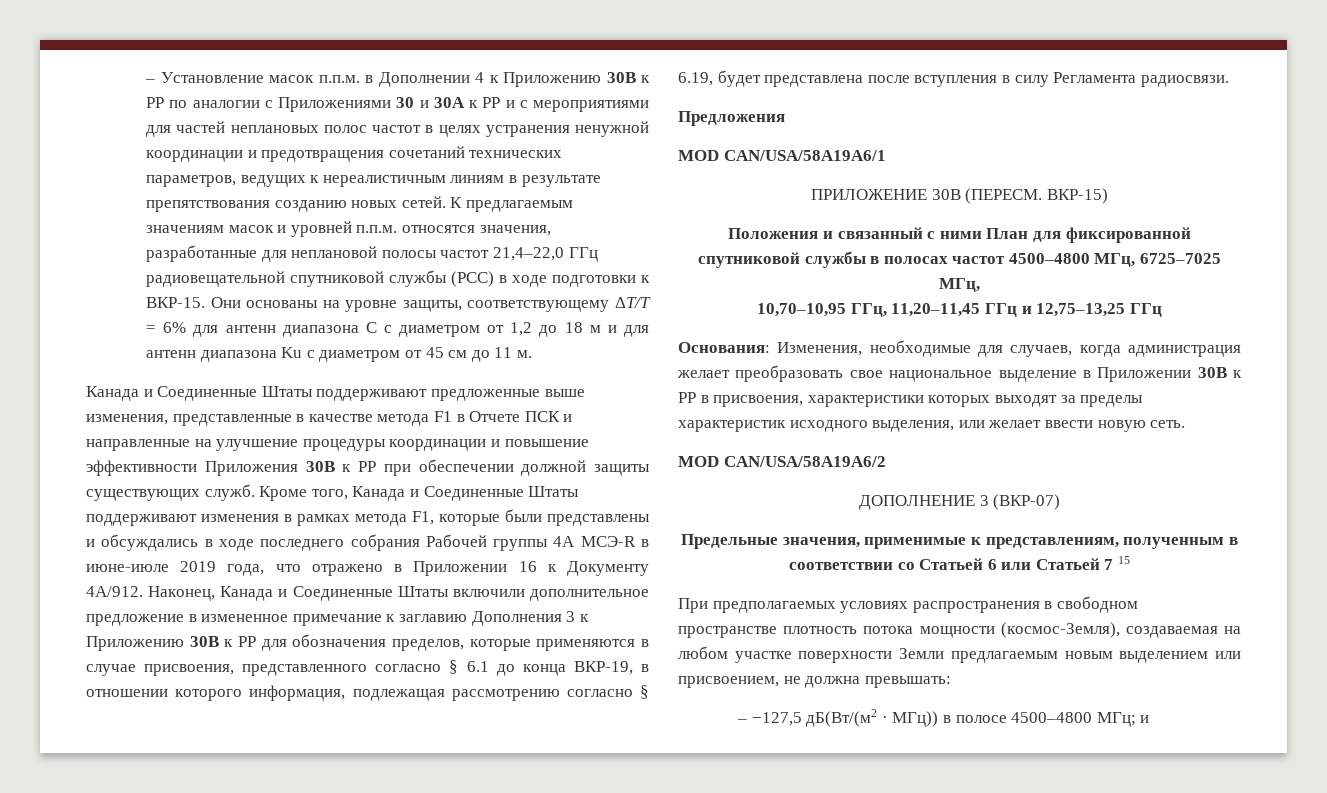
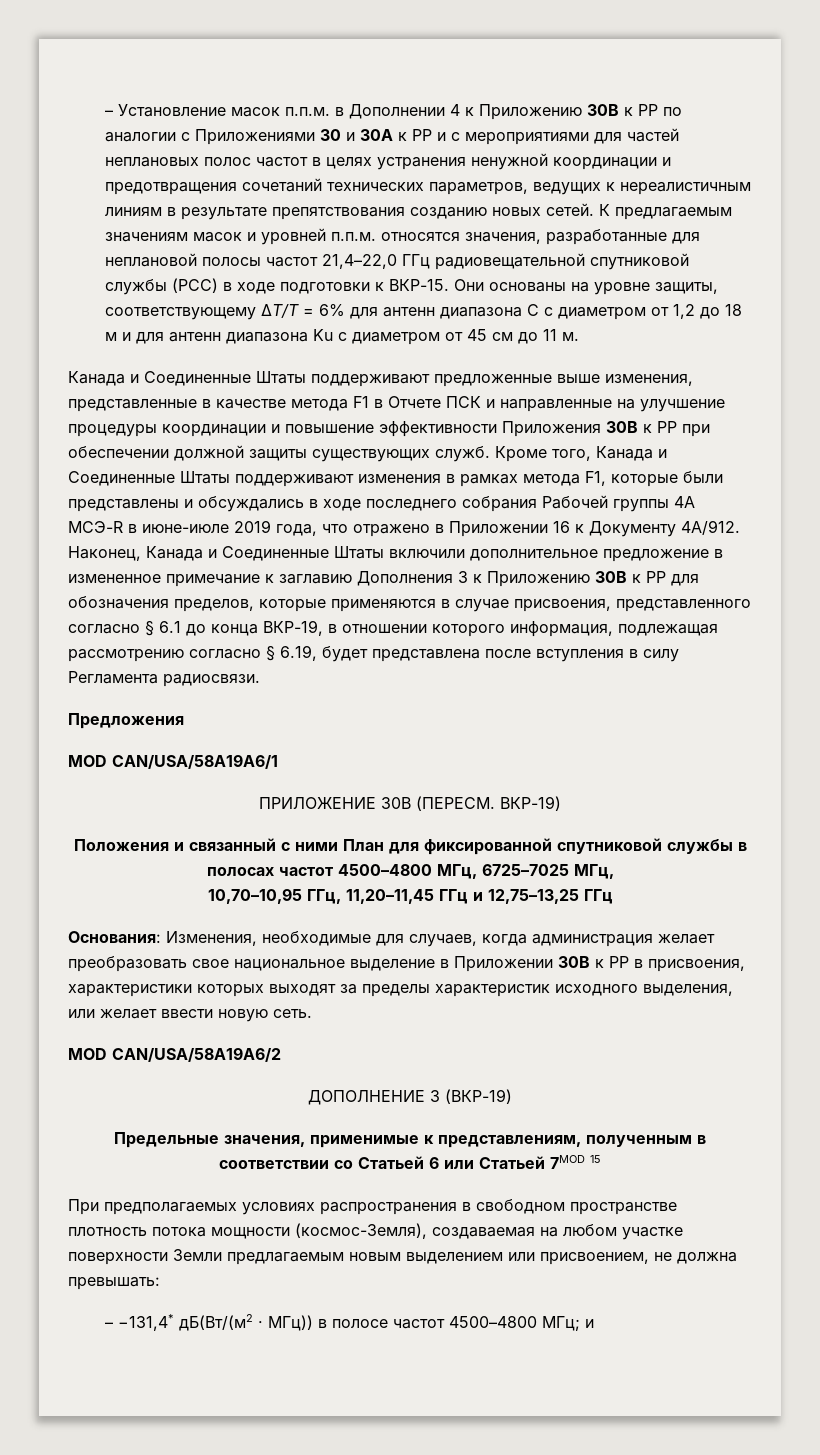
- ВКР-15)
+ ВКР-19)
- ДОПОЛНЕНИЕ 3 (ВКР-07)
+ ДОПОЛНЕНИЕ 3 (ВКР-19)
- Предельные значения, применимые к представлениям, полученным в соответствии со Статьей 6 или Статьей 7 15
+ Предельные значения, применимые к представлениям, полученным в соответствии со Статьей 6 или Статьей 7MOD 15
- – −127,5 дБ(Вт/(м2 · МГц)) в полосе 4500–4800 МГц; и
+ – −131,4* дБ(Вт/(м2 · МГц)) в полосе частот 4500–4800 МГц; и

